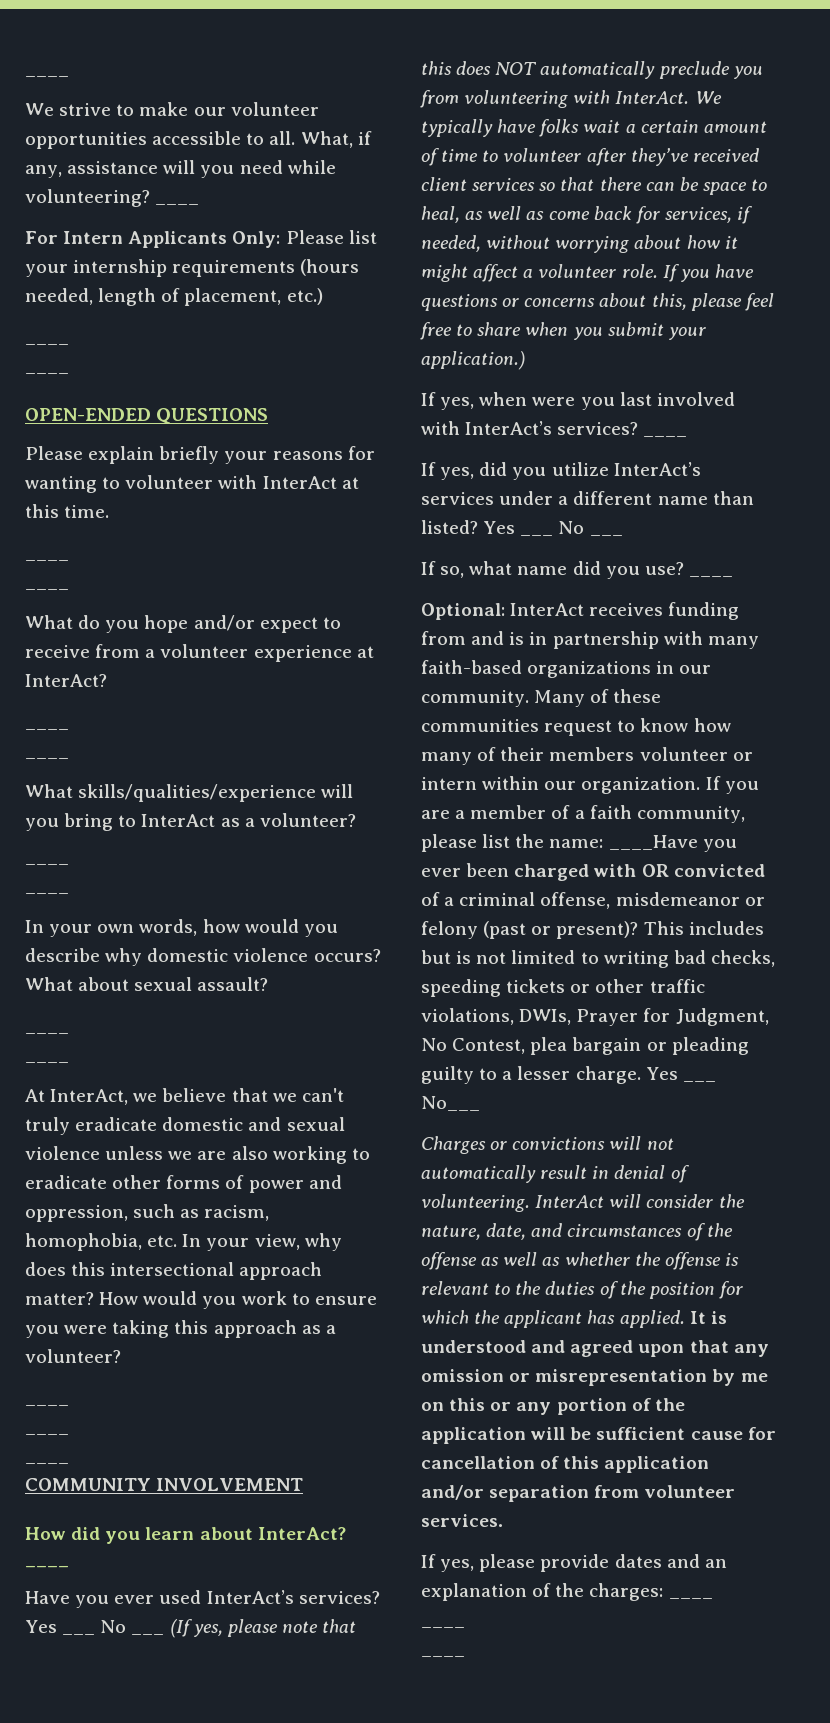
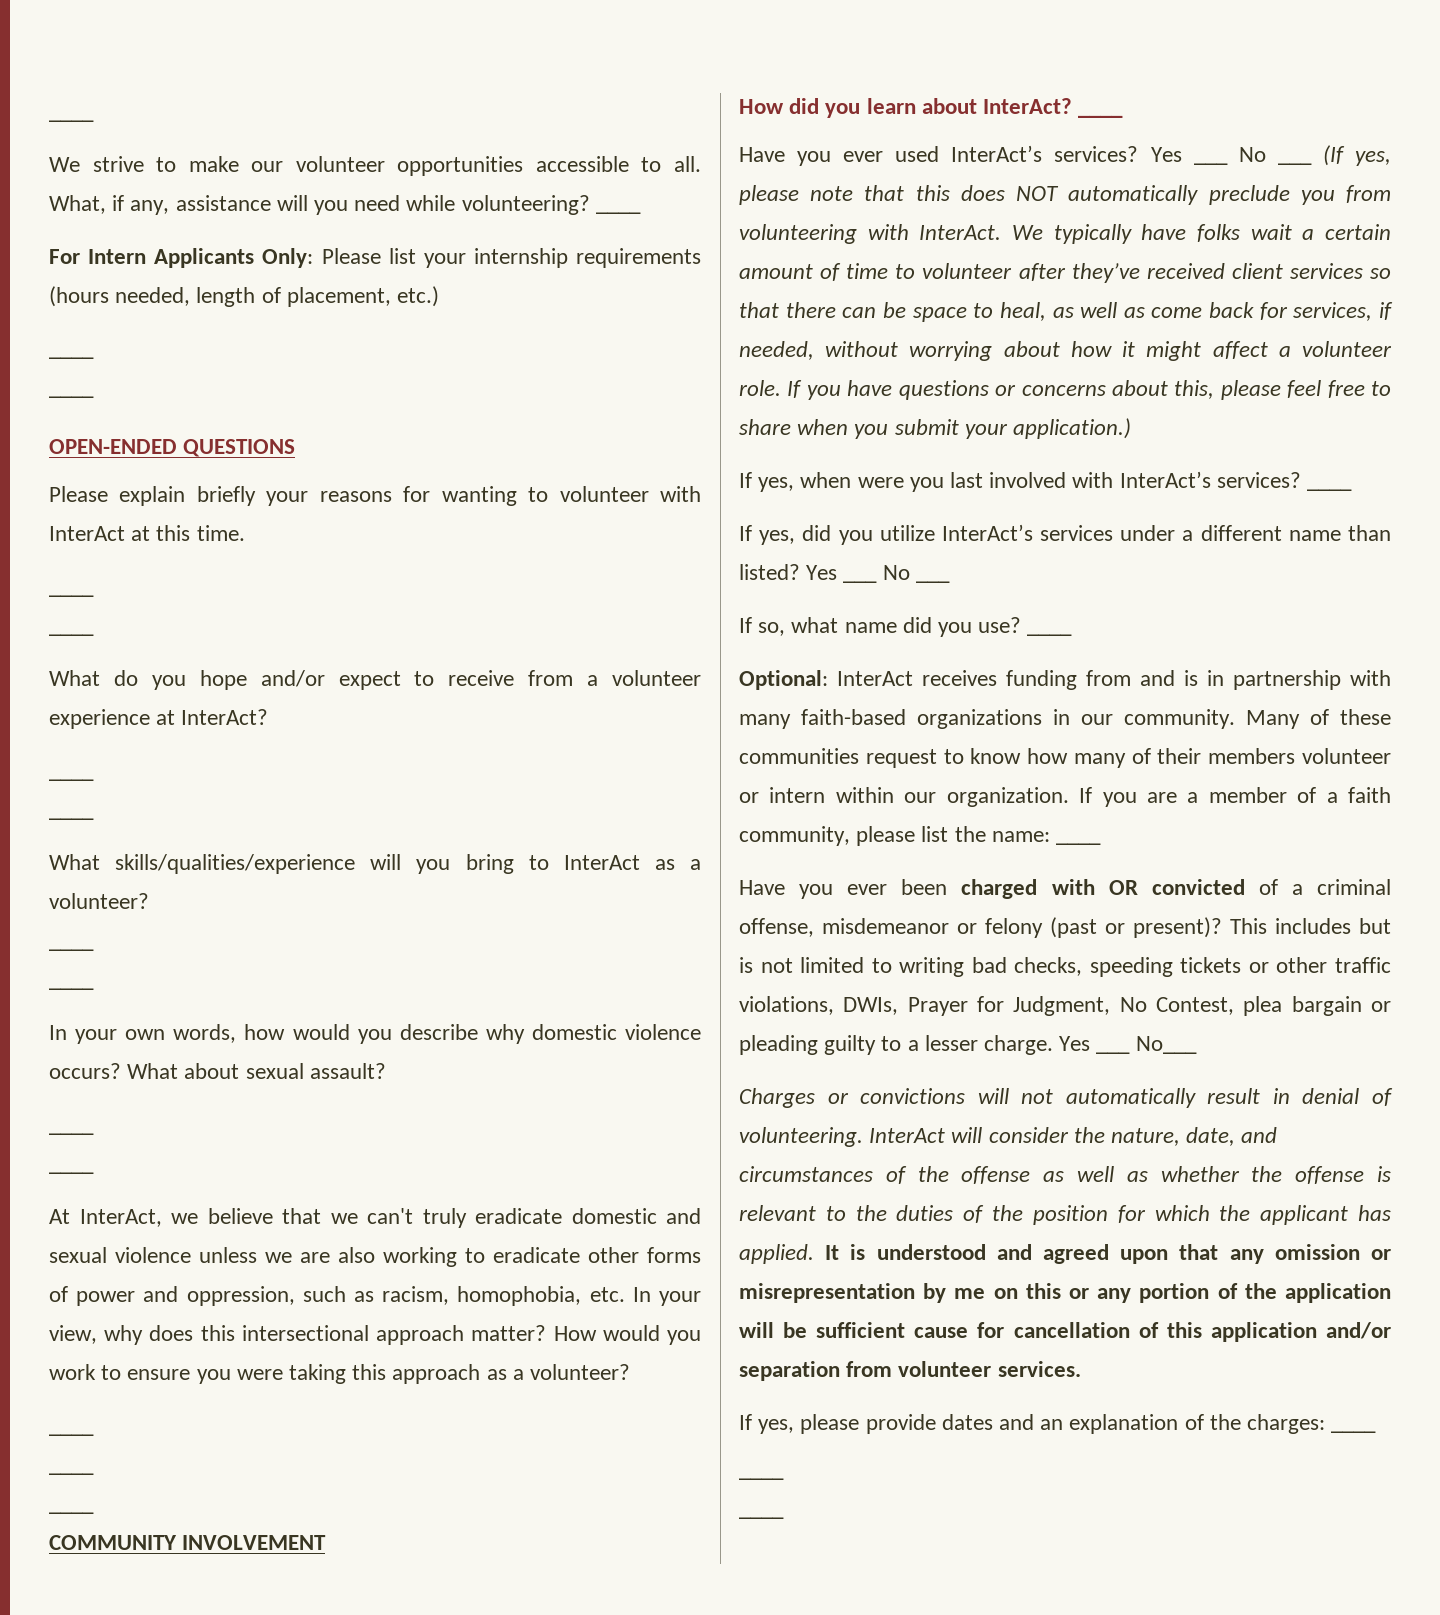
- If you are a member of a faith community, please list the name: ____Have you ever been charged with OR convicted of a criminal offense, misdemeanor or felony (past or present)?
+ If you are a member of a faith community, please list the name: ____
+ Have you ever been charged with OR convicted of a criminal offense, misdemeanor or felony (past or present)?

